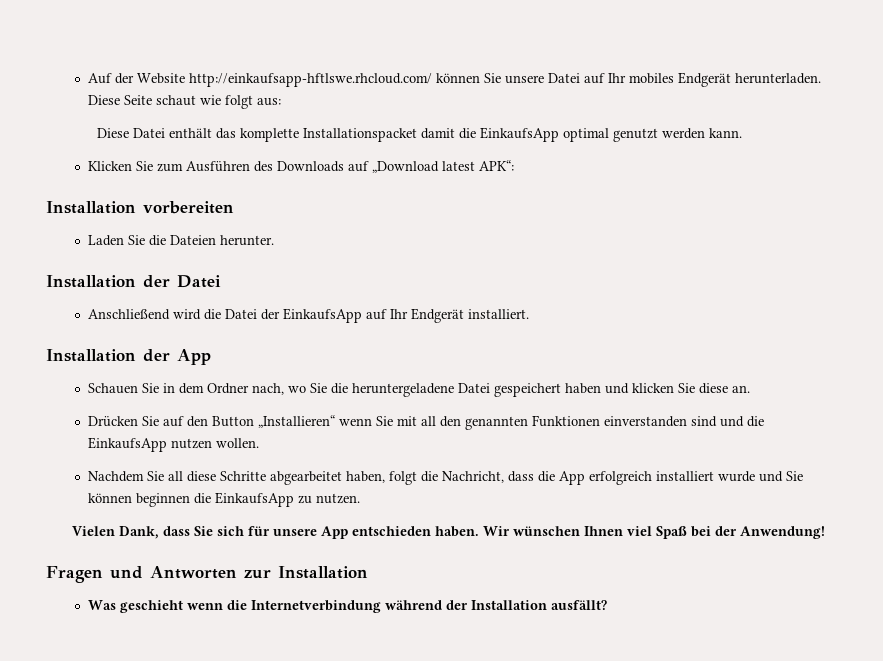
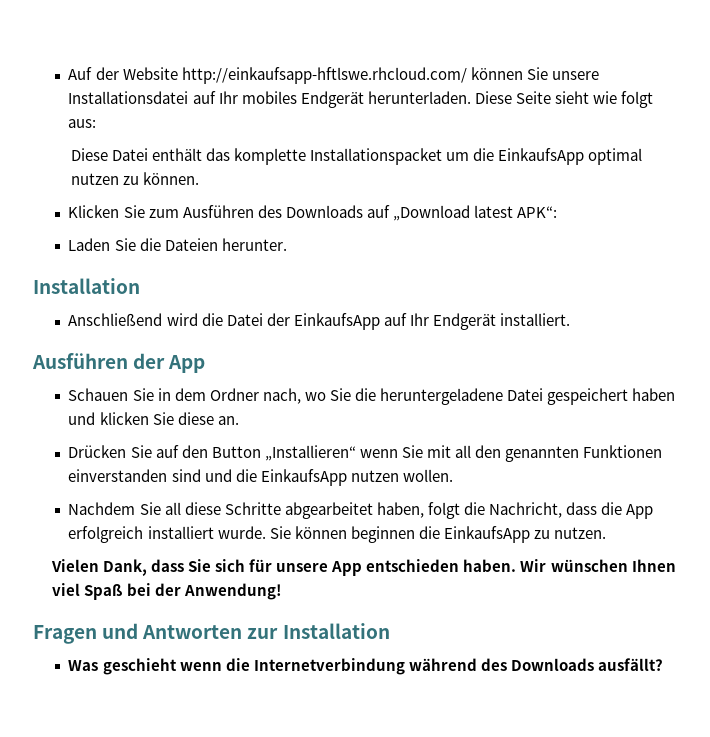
- Auf der Website http://einkaufsapp-hftlswe.rhcloud.com/ können Sie unsere Datei auf Ihr mobiles Endgerät herunterladen.
+ Auf der Website http://einkaufsapp-hftlswe.rhcloud.com/ können Sie unsere Installationsdatei auf Ihr mobiles Endgerät herunterladen.
- Diese Seite schaut wie folgt aus:
+ Diese Seite sieht wie folgt aus:
- Diese Datei enthält das komplette Installationspacket damit die EinkaufsApp optimal genutzt werden kann.
+ Diese Datei enthält das komplette Installationspacket um die EinkaufsApp optimal nutzen zu können.
- Installation vorbereiten
  Laden Sie die Dateien herunter.
- Installation der Datei
+ Installation
- Installation der App
+ Ausführen der App
- Nachdem Sie all diese Schritte abgearbeitet haben, folgt die Nachricht, dass die App erfolgreich installiert wurde und Sie können beginnen die EinkaufsApp zu nutzen.
+ Nachdem Sie all diese Schritte abgearbeitet haben, folgt die Nachricht, dass die App erfolgreich installiert wurde. Sie können beginnen die EinkaufsApp zu nutzen.
- Was geschieht wenn die Internetverbindung während der Installation ausfällt?
+ Was geschieht wenn die Internetverbindung während des Downloads ausfällt?

